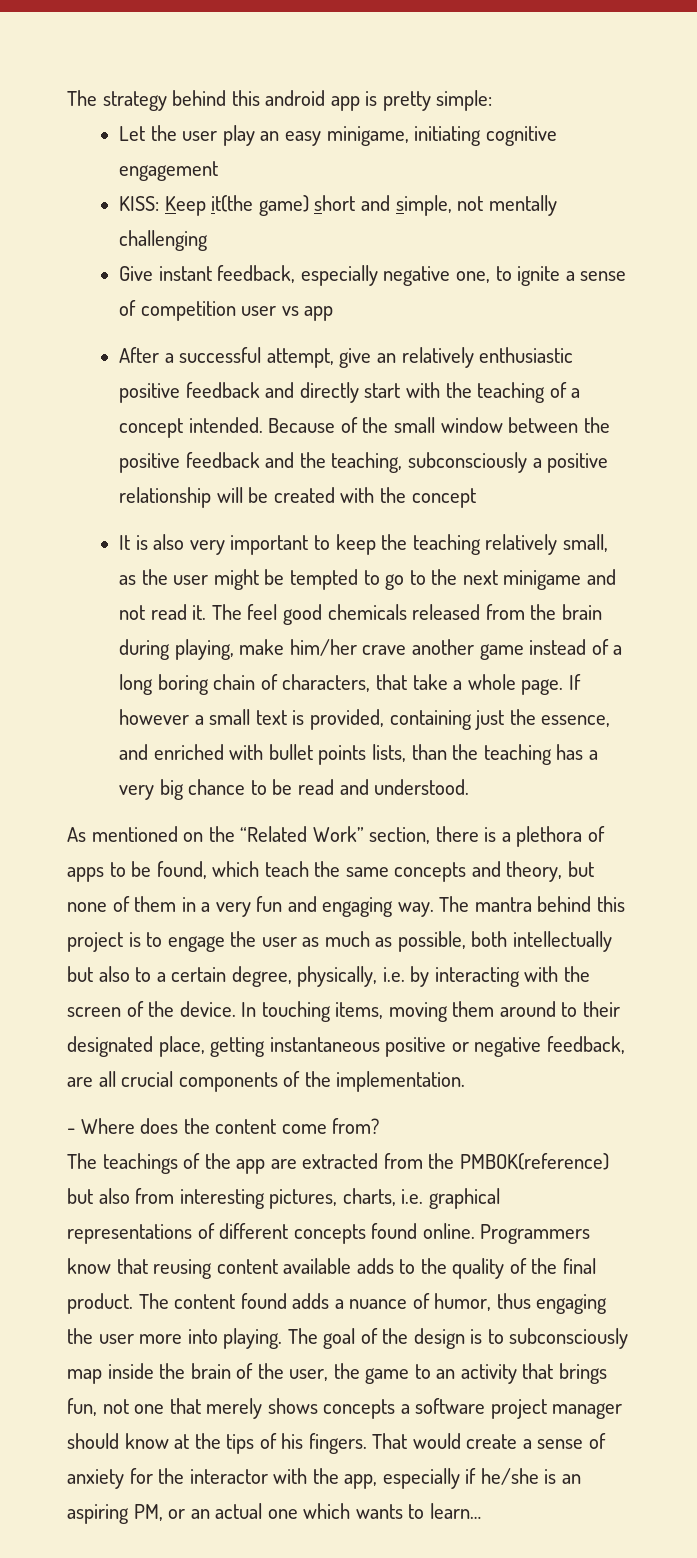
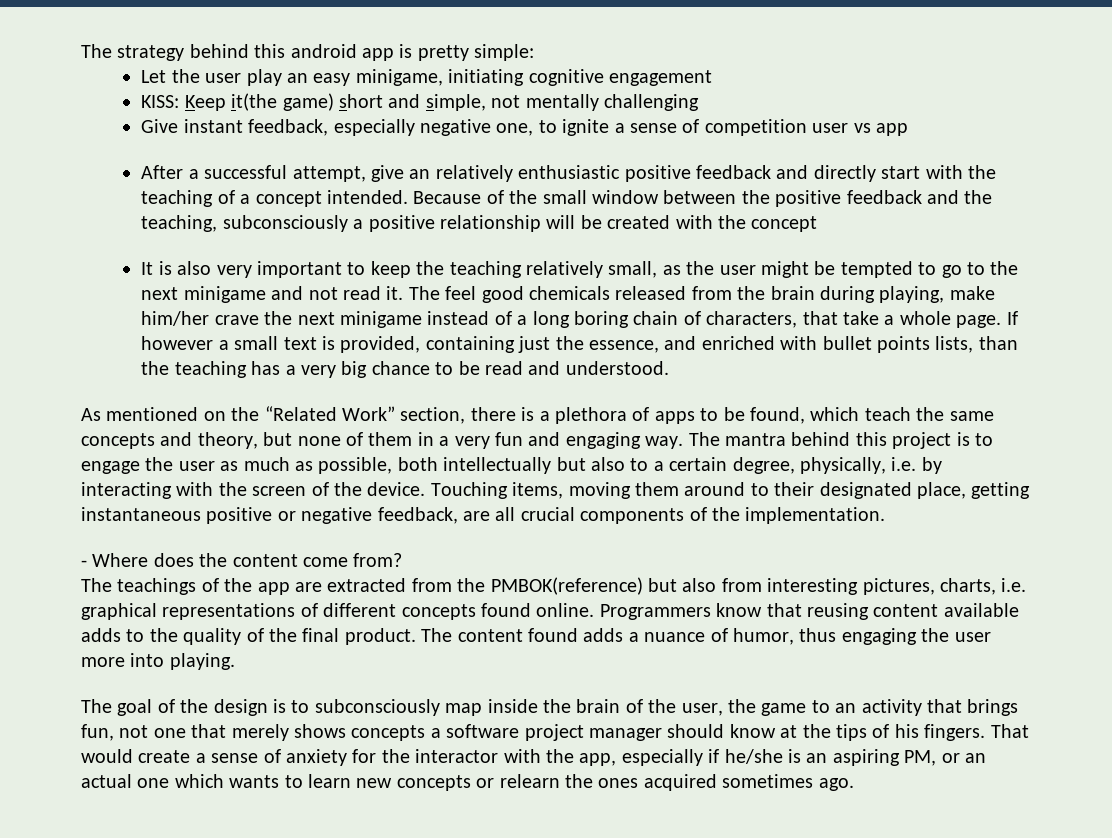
- The feel good chemicals released from the brain during playing, make him/her crave another game instead of a long boring chain of characters, that take a whole page.
+ The feel good chemicals released from the brain during playing, make him/her crave the next minigame instead of a long boring chain of characters, that take a whole page.
- In touching items, moving them around to their designated place, getting instantaneous positive or negative feedback, are all crucial components of the implementation.
+ Touching items, moving them around to their designated place, getting instantaneous positive or negative feedback, are all crucial components of the implementation.
- The content found adds a nuance of humor, thus engaging the user more into playing. The goal of the design is to subconsciously map inside the brain of the user, the game to an activity that brings fun, not one that merely shows concepts a software project manager should know at the tips of his fingers.
+ The content found adds a nuance of humor, thus engaging the user more into playing.
+ The goal of the design is to subconsciously map inside the brain of the user, the game to an activity that brings fun, not one that merely shows concepts a software project manager should know at the tips of his fingers.
- That would create a sense of anxiety for the interactor with the app, especially if he/she is an aspiring PM, or an actual one which wants to learn…
+ That would create a sense of anxiety for the interactor with the app, especially if he/she is an aspiring PM, or an actual one which wants to learn new concepts or relearn the ones acquired sometimes ago.

